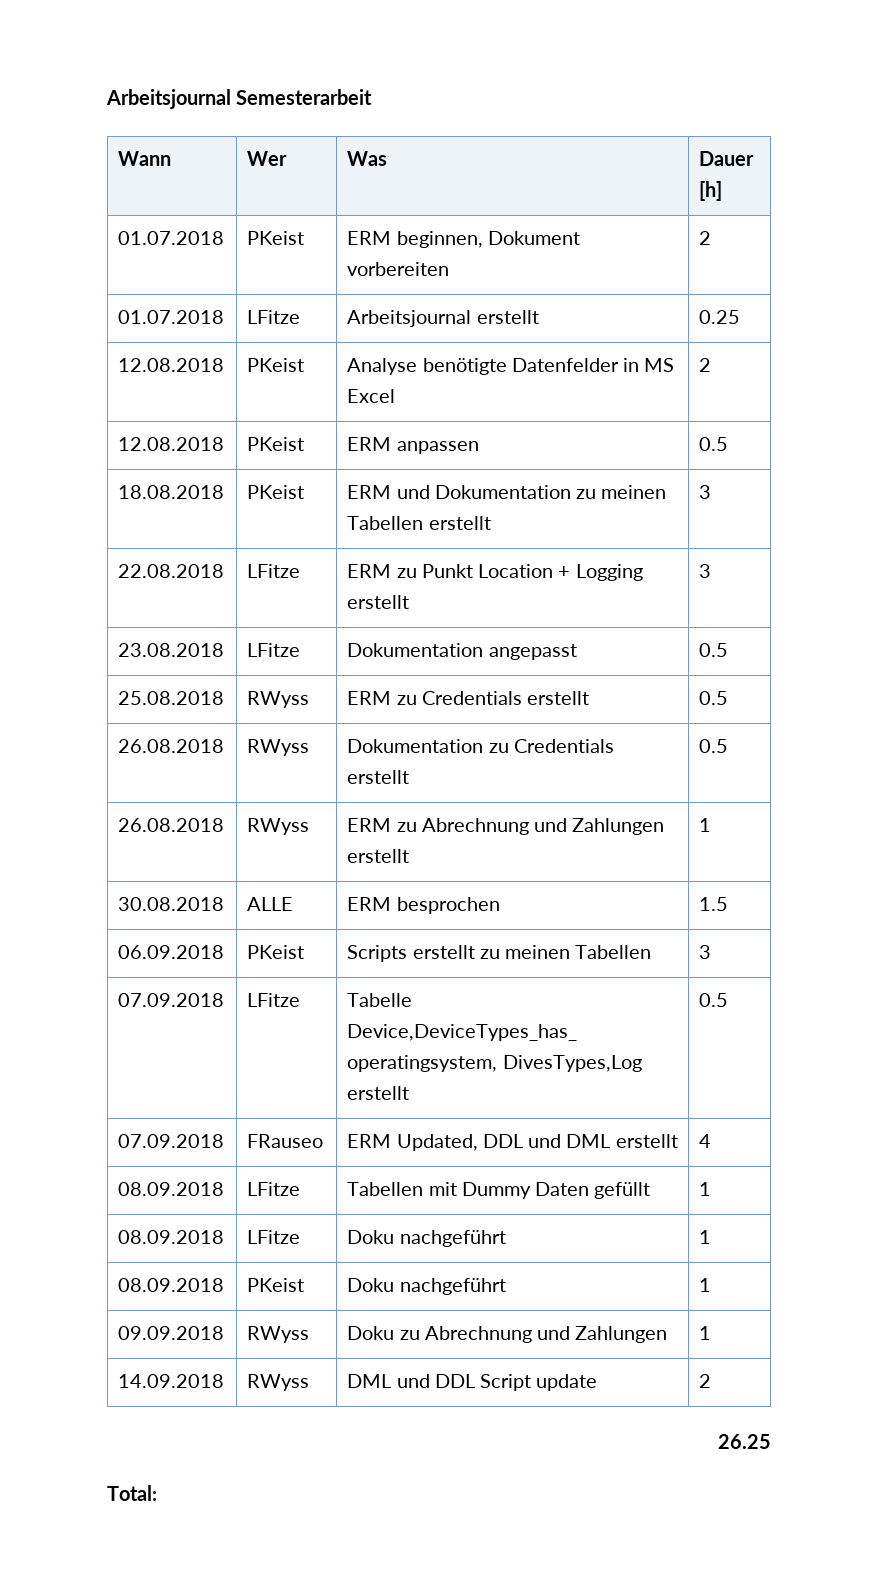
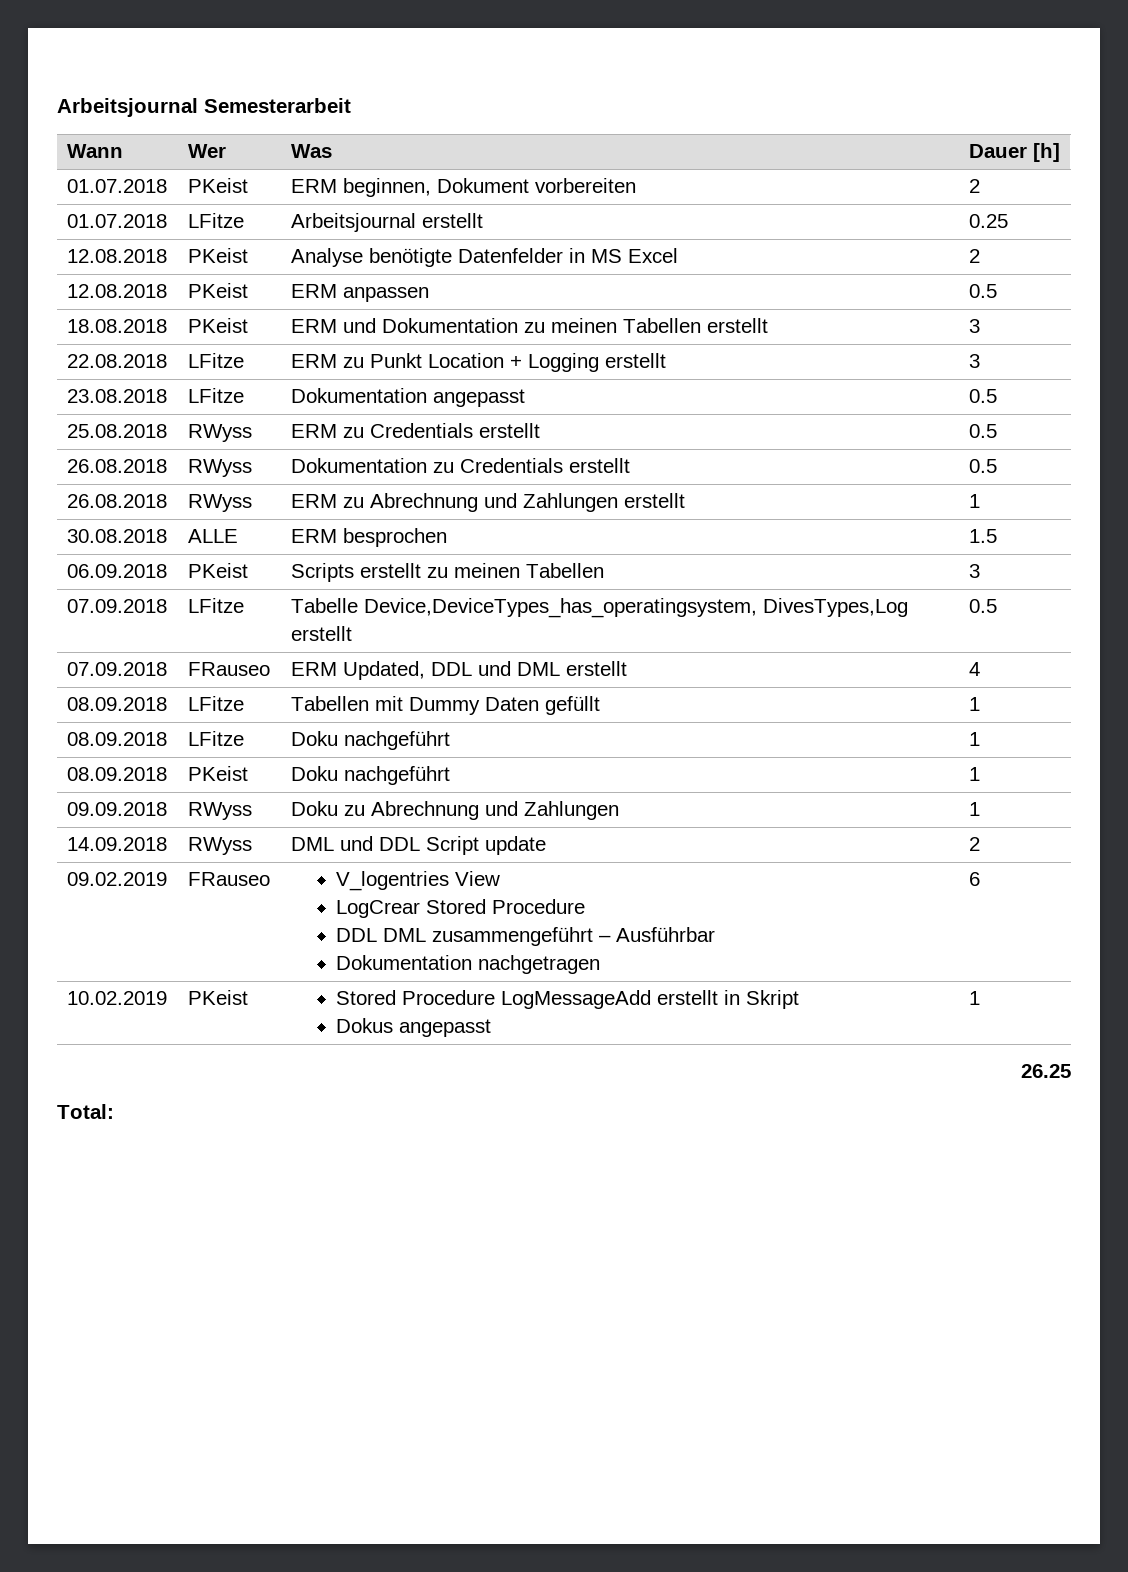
+ 09.02.2019 | FRauseo | V_logentries View
+ LogCrear Stored Procedure
+ DDL DML zusammengeführt – Ausführbar
+ Dokumentation nachgetragen | 6
+ 10.02.2019 | PKeist | Stored Procedure LogMessageAdd erstellt in Skript
+ Dokus angepasst | 1

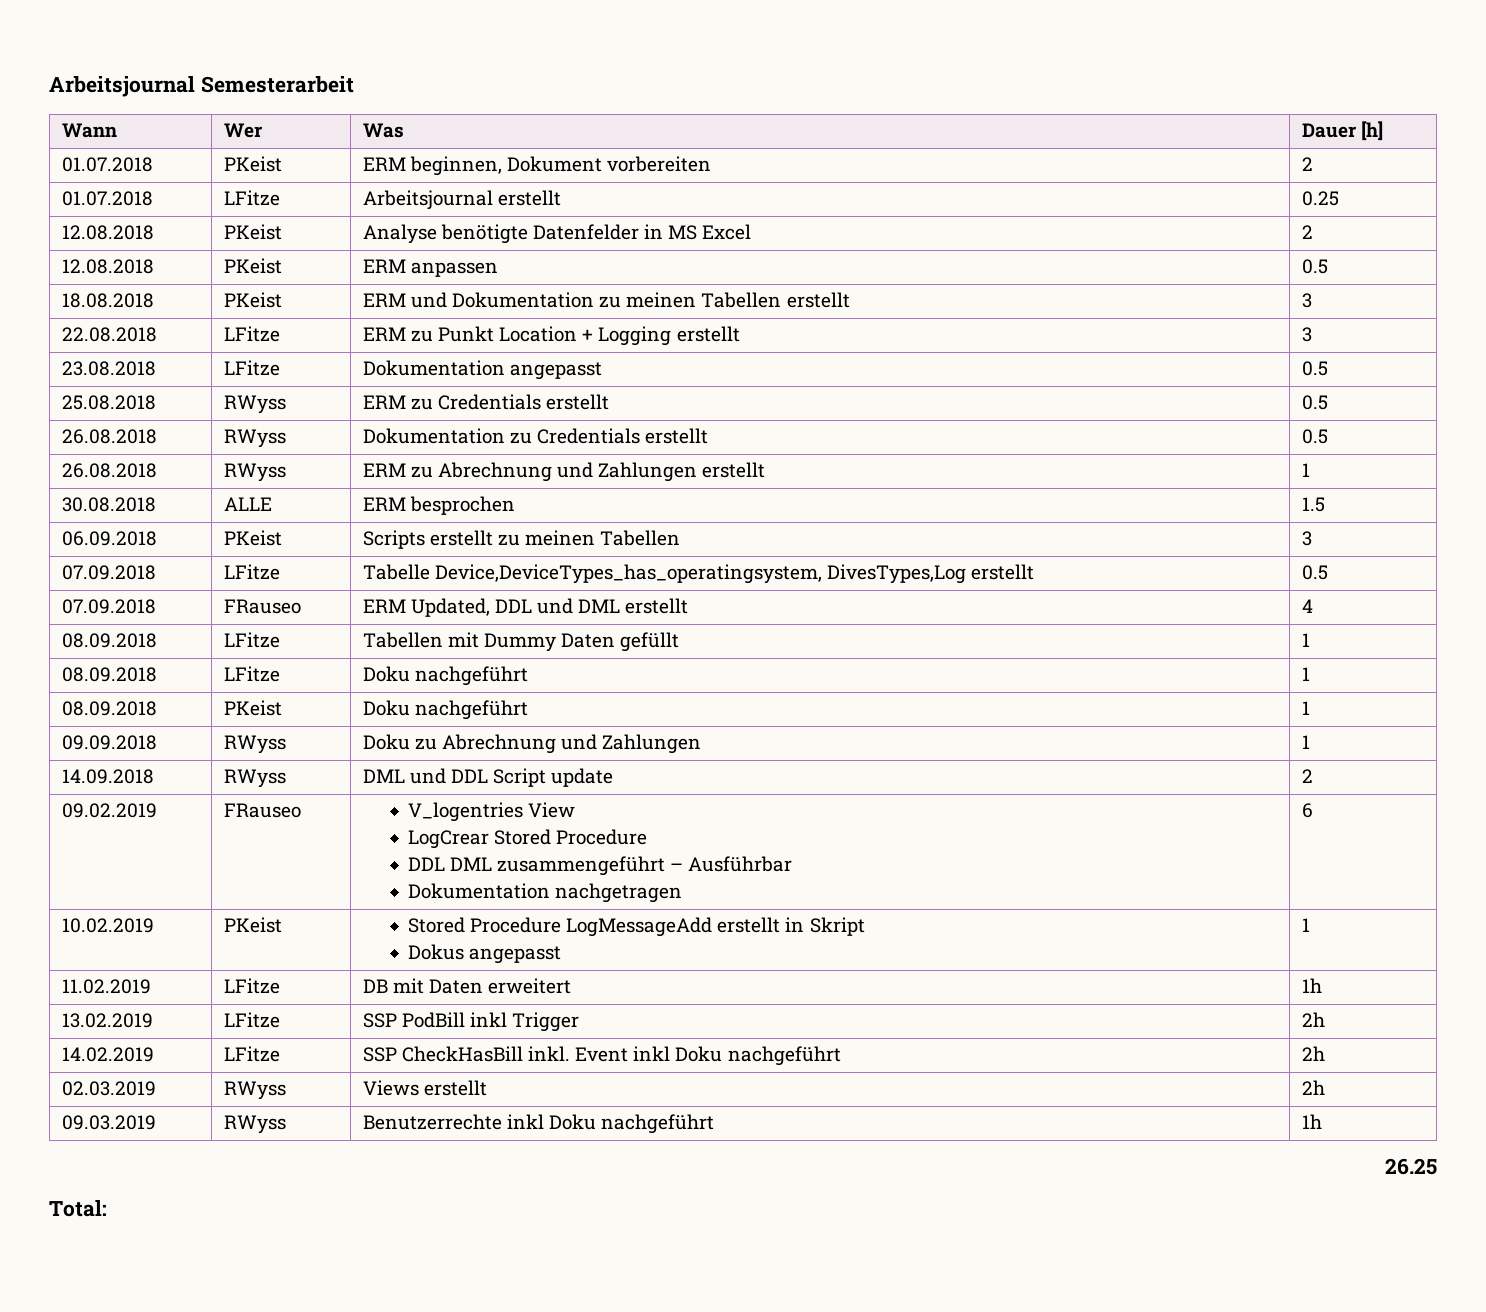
+ 11.02.2019 | LFitze | DB mit Daten erweitert | 1h
+ 13.02.2019 | LFitze | SSP PodBill inkl Trigger | 2h
+ 14.02.2019 | LFitze | SSP CheckHasBill inkl. Event inkl Doku nachgeführt | 2h
+ 02.03.2019 | RWyss | Views erstellt | 2h
+ 09.03.2019 | RWyss | Benutzerrechte inkl Doku nachgeführt | 1h

